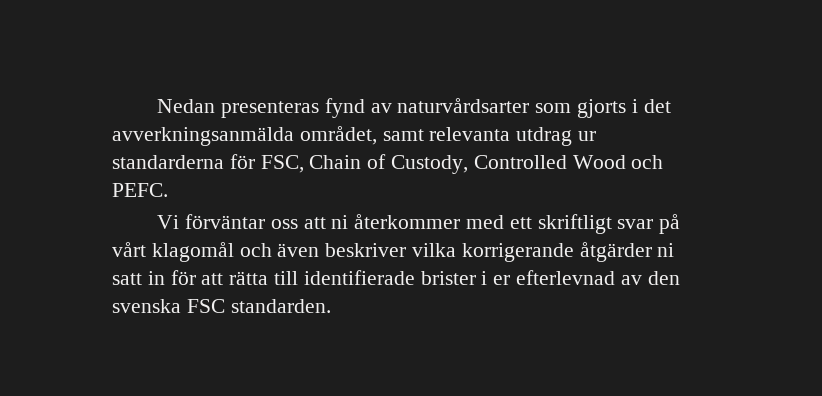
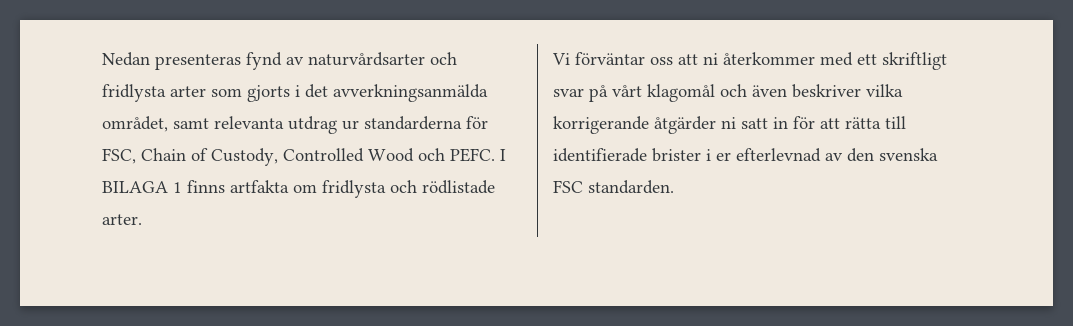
- Nedan presenteras fynd av naturvårdsarter som gjorts i det avverkningsanmälda området, samt relevanta utdrag ur standarderna för FSC, Chain of Custody, Controlled Wood och PEFC.
+ Nedan presenteras fynd av naturvårdsarter och fridlysta arter som gjorts i det avverkningsanmälda området, samt relevanta utdrag ur standarderna för FSC, Chain of Custody, Controlled Wood och PEFC. I BILAGA 1 finns artfakta om fridlysta och rödlistade arter.

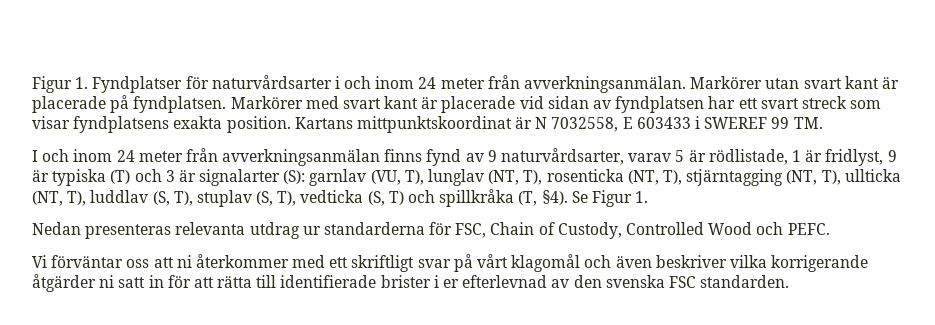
- Nedan presenteras fynd av naturvårdsarter och fridlysta arter som gjorts i det avverkningsanmälda området, samt relevanta utdrag ur standarderna för FSC, Chain of Custody, Controlled Wood och PEFC. I BILAGA 1 finns artfakta om fridlysta och rödlistade arter.
+ Figur 1. Fyndplatser för naturvårdsarter i och inom 24 meter från avverkningsanmälan. Markörer utan svart kant är placerade på fyndplatsen. Markörer med svart kant är placerade vid sidan av fyndplatsen har ett svart streck som visar fyndplatsens exakta position. Kartans mittpunktskoordinat är N 7032558, E 603433 i SWEREF 99 TM.
+ I och inom 24 meter från avverkningsanmälan finns fynd av 9 naturvårdsarter, varav 5 är rödlistade, 1 är fridlyst, 9 är typiska (T) och 3 är signalarter (S): garnlav (VU, T), lunglav (NT, T), rosenticka (NT, T), stjärntagging (NT, T), ullticka (NT, T), luddlav (S, T), stuplav (S, T), vedticka (S, T) och spillkråka (T, §4). Se Figur 1.
+ Nedan presenteras relevanta utdrag ur standarderna för FSC, Chain of Custody, Controlled Wood och PEFC.

